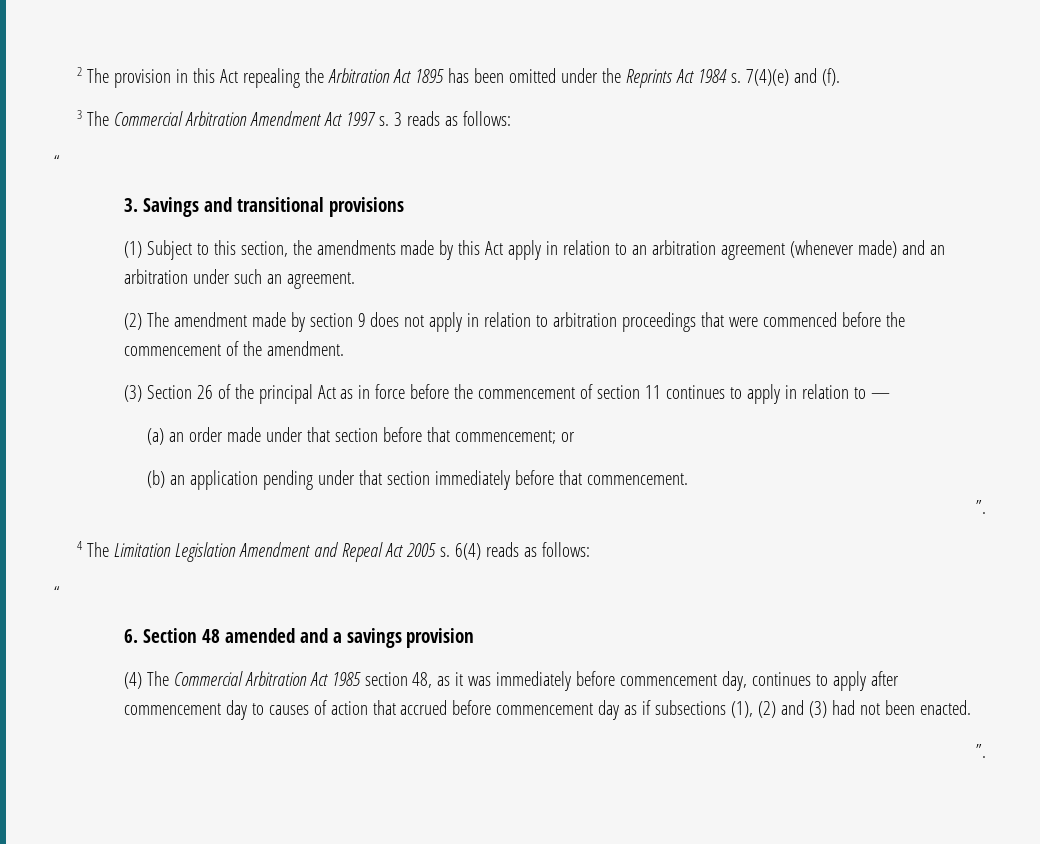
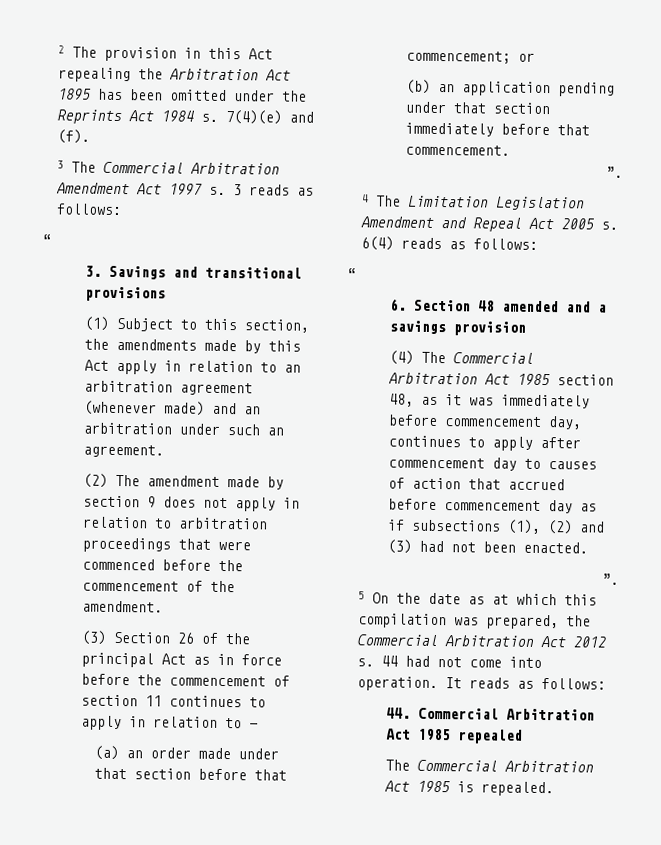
+ 5 On the date as at which this compilation was prepared, the Commercial Arbitration Act 2012 s. 44 had not come into operation. It reads as follows:
+ 44. Commercial Arbitration Act 1985 repealed
+ The Commercial Arbitration Act 1985 is repealed.

